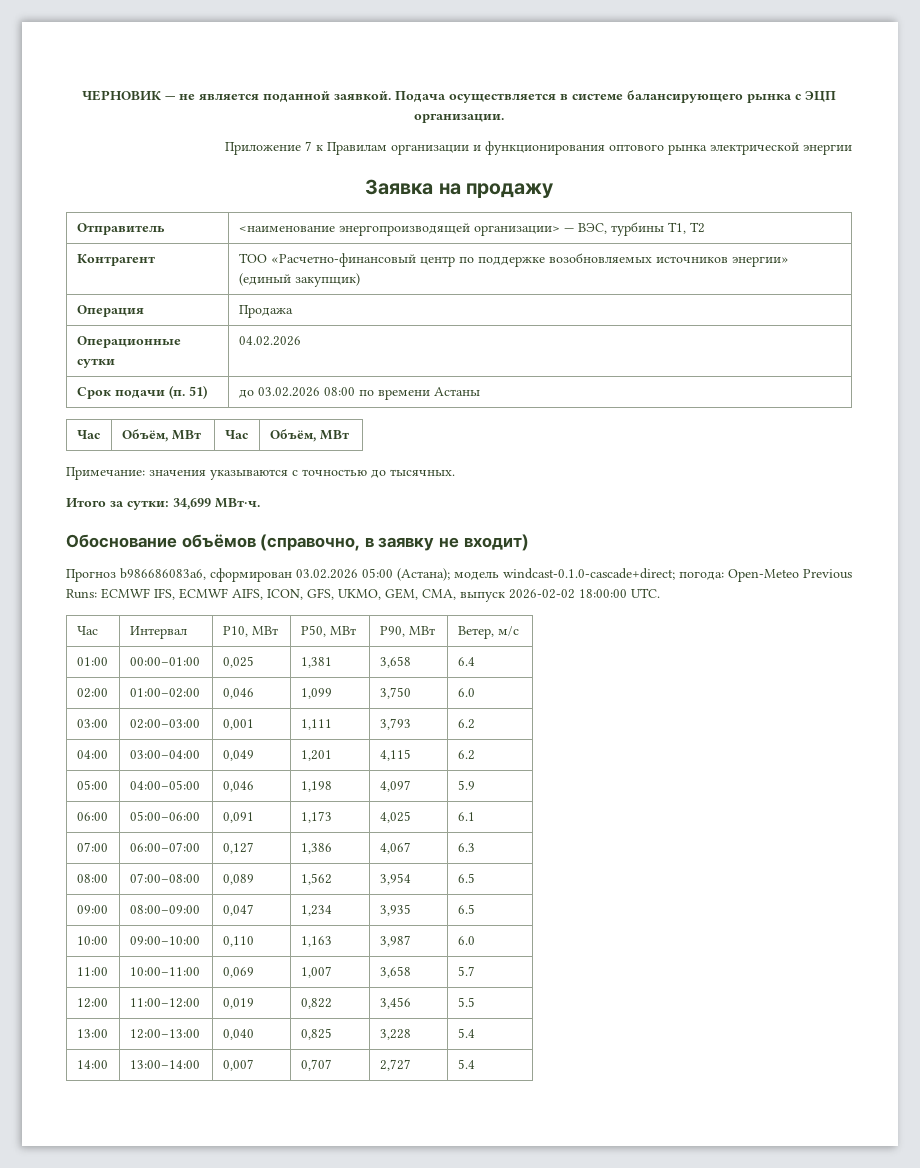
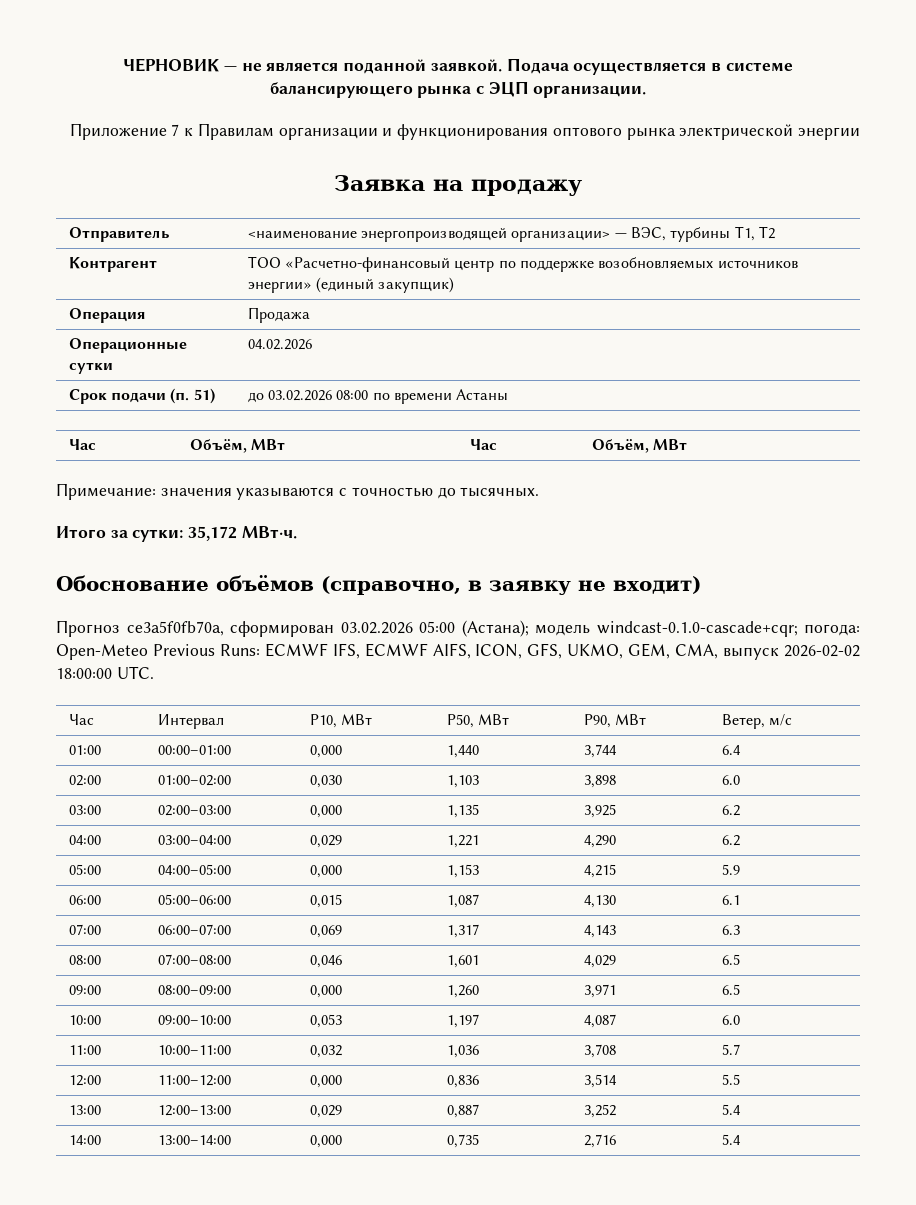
- Итого за сутки: 34,699 МВт·ч.
+ Итого за сутки: 35,172 МВт·ч.
- Прогноз b986686083a6, сформирован 03.02.2026 05:00 (Астана); модель windcast-0.1.0-cascade+direct; погода: Open-Meteo Previous Runs: ECMWF IFS, ECMWF AIFS, ICON, GFS, UKMO, GEM, CMA, выпуск 2026-02-02 18:00:00 UTC.
+ Прогноз ce3a5f0fb70a, сформирован 03.02.2026 05:00 (Астана); модель windcast-0.1.0-cascade+cqr; погода: Open-Meteo Previous Runs: ECMWF IFS, ECMWF AIFS, ICON, GFS, UKMO, GEM, CMA, выпуск 2026-02-02 18:00:00 UTC.
- 01:00 | 00:00–01:00 | 0,025 | 1,381 | 3,658 | 6.4
+ 01:00 | 00:00–01:00 | 0,000 | 1,440 | 3,744 | 6.4
- 02:00 | 01:00–02:00 | 0,046 | 1,099 | 3,750 | 6.0
+ 02:00 | 01:00–02:00 | 0,030 | 1,103 | 3,898 | 6.0
- 03:00 | 02:00–03:00 | 0,001 | 1,111 | 3,793 | 6.2
+ 03:00 | 02:00–03:00 | 0,000 | 1,135 | 3,925 | 6.2
- 04:00 | 03:00–04:00 | 0,049 | 1,201 | 4,115 | 6.2
+ 04:00 | 03:00–04:00 | 0,029 | 1,221 | 4,290 | 6.2
- 05:00 | 04:00–05:00 | 0,046 | 1,198 | 4,097 | 5.9
+ 05:00 | 04:00–05:00 | 0,000 | 1,153 | 4,215 | 5.9
- 06:00 | 05:00–06:00 | 0,091 | 1,173 | 4,025 | 6.1
+ 06:00 | 05:00–06:00 | 0,015 | 1,087 | 4,130 | 6.1
- 07:00 | 06:00–07:00 | 0,127 | 1,386 | 4,067 | 6.3
+ 07:00 | 06:00–07:00 | 0,069 | 1,317 | 4,143 | 6.3
- 08:00 | 07:00–08:00 | 0,089 | 1,562 | 3,954 | 6.5
+ 08:00 | 07:00–08:00 | 0,046 | 1,601 | 4,029 | 6.5
- 09:00 | 08:00–09:00 | 0,047 | 1,234 | 3,935 | 6.5
+ 09:00 | 08:00–09:00 | 0,000 | 1,260 | 3,971 | 6.5
- 10:00 | 09:00–10:00 | 0,110 | 1,163 | 3,987 | 6.0
+ 10:00 | 09:00–10:00 | 0,053 | 1,197 | 4,087 | 6.0
- 11:00 | 10:00–11:00 | 0,069 | 1,007 | 3,658 | 5.7
+ 11:00 | 10:00–11:00 | 0,032 | 1,036 | 3,708 | 5.7
- 12:00 | 11:00–12:00 | 0,019 | 0,822 | 3,456 | 5.5
+ 12:00 | 11:00–12:00 | 0,000 | 0,836 | 3,514 | 5.5
- 13:00 | 12:00–13:00 | 0,040 | 0,825 | 3,228 | 5.4
+ 13:00 | 12:00–13:00 | 0,029 | 0,887 | 3,252 | 5.4
- 14:00 | 13:00–14:00 | 0,007 | 0,707 | 2,727 | 5.4
+ 14:00 | 13:00–14:00 | 0,000 | 0,735 | 2,716 | 5.4

